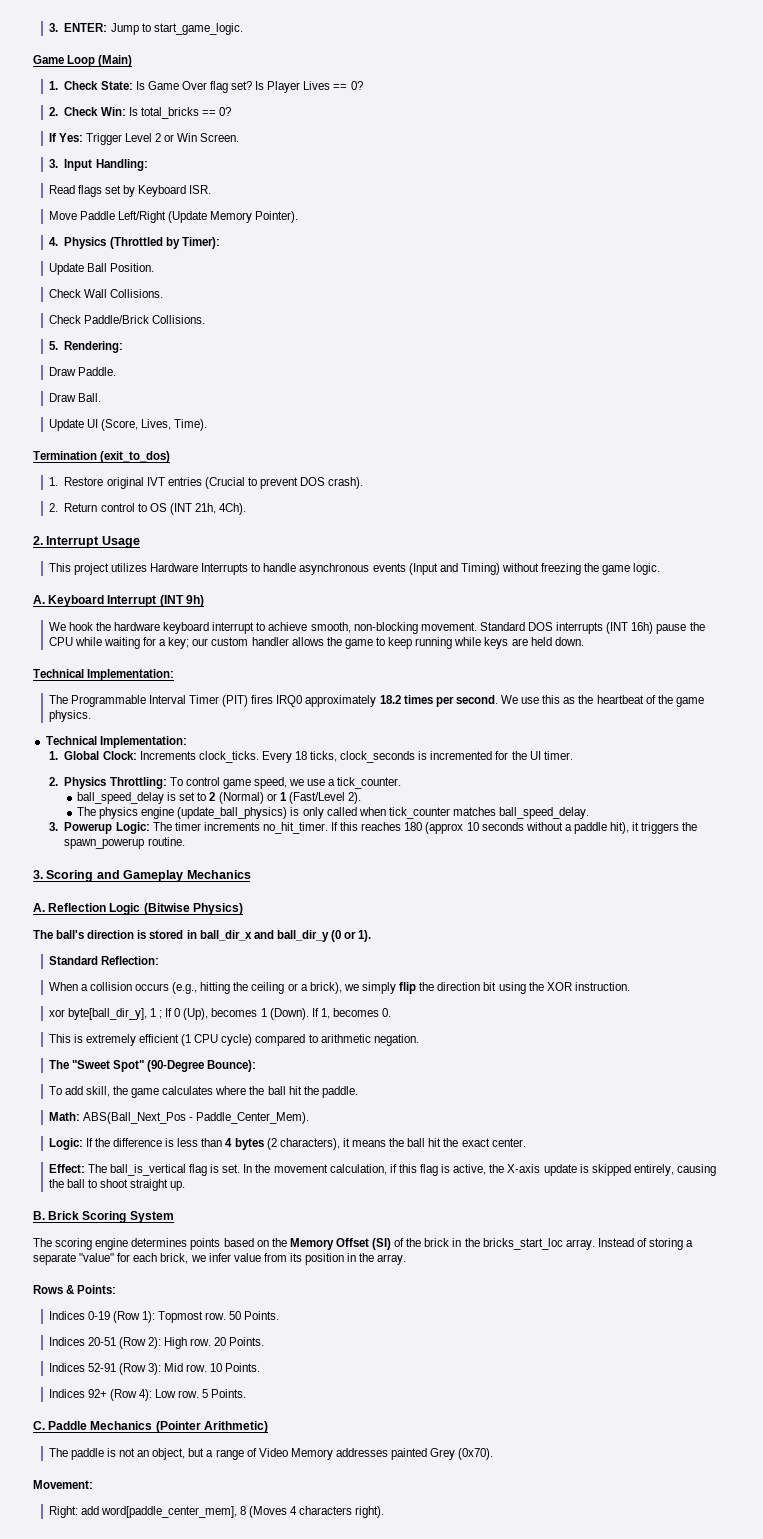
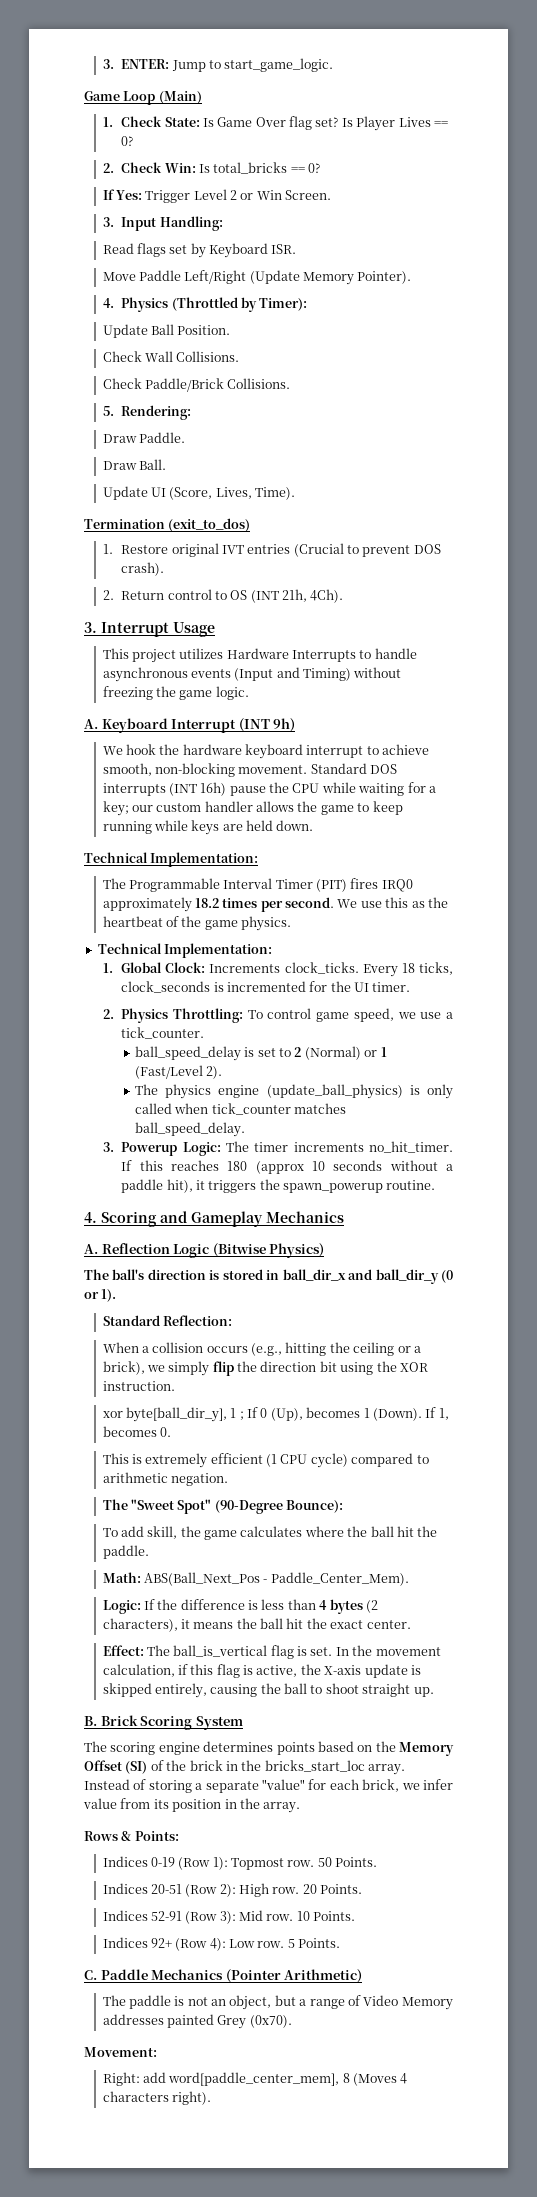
- 2. Interrupt Usage
+ 3. Interrupt Usage
- 3. Scoring and Gameplay Mechanics
+ 4. Scoring and Gameplay Mechanics

